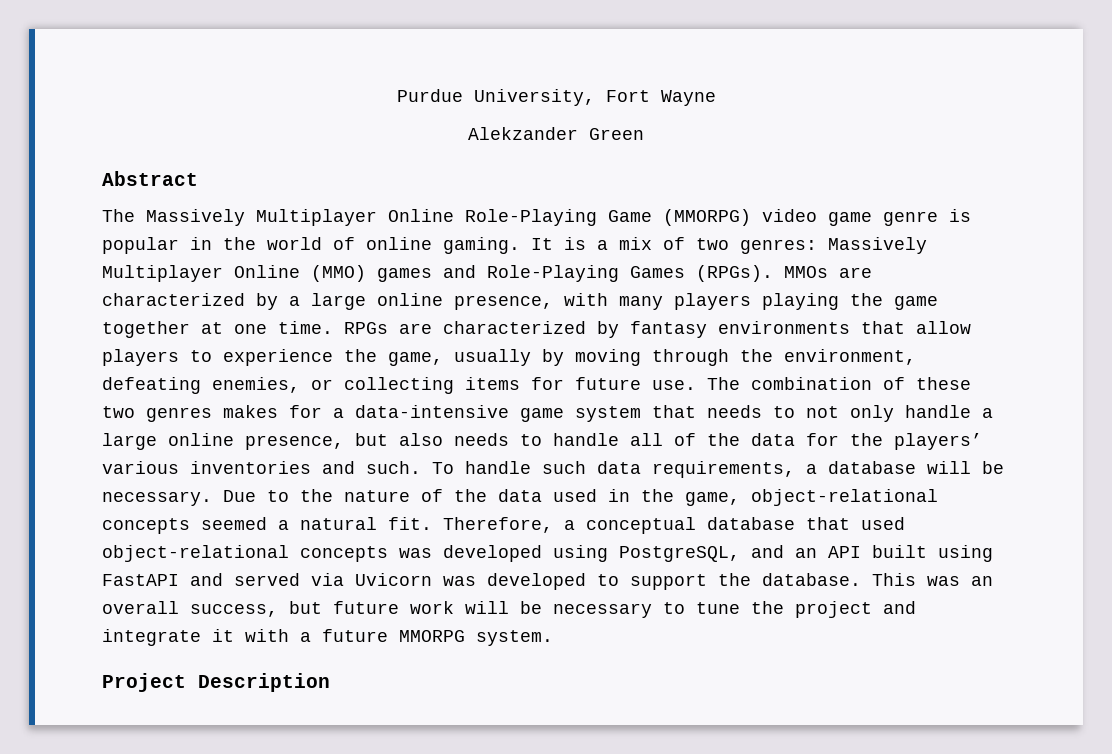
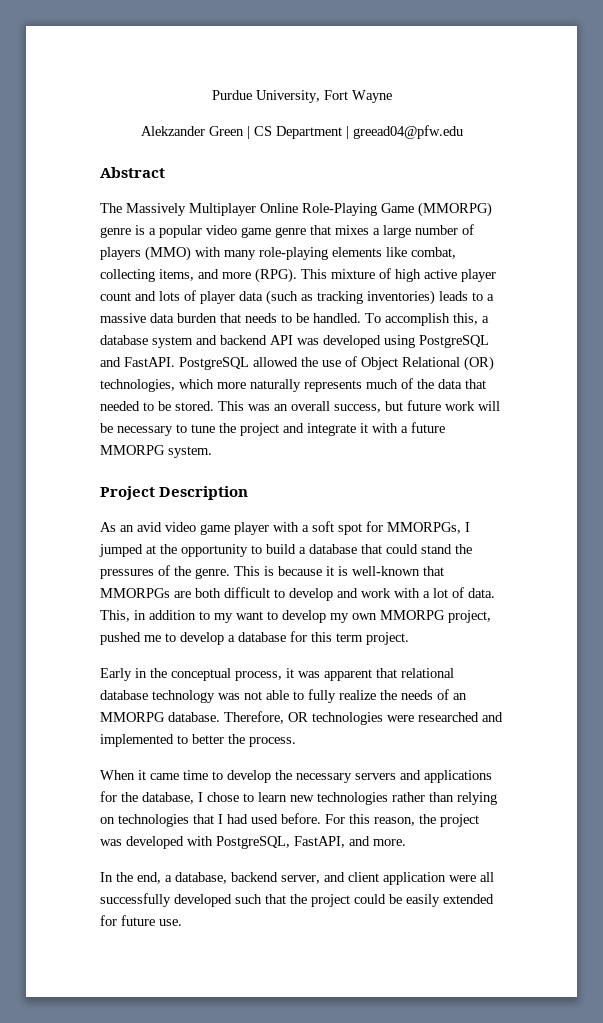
- Alekzander Green
+ Alekzander Green | CS Department | greead04@pfw.edu
- The Massively Multiplayer Online Role-Playing Game (MMORPG) video game genre is popular in the world of online gaming. It is a mix of two genres: Massively Multiplayer Online (MMO) games and Role-Playing Games (RPGs). MMOs are characterized by a large online presence, with many players playing the game together at one time. RPGs are characterized by fantasy environments that allow players to experience the game, usually by moving through the environment, defeating enemies, or collecting items for future use. The combination of these two genres makes for a data-intensive game system that needs to not only handle a large online presence, but also needs to handle all of the data for the players’ various inventories and such. To handle such data requirements, a database will be necessary. Due to the nature of the data used in the game, object-relational concepts seemed a natural fit. Therefore, a conceptual database that used object-relational concepts was developed using PostgreSQL, and an API built using FastAPI and served via Uvicorn was developed to support the database.
+ The Massively Multiplayer Online Role-Playing Game (MMORPG) genre is a popular video game genre that mixes a large number of players (MMO) with many role-playing elements like combat, collecting items, and more (RPG). This mixture of high active player count and lots of player data (such as tracking inventories) leads to a massive data burden that needs to be handled. To accomplish this, a database system and backend API was developed using PostgreSQL and FastAPI. PostgreSQL allowed the use of Object Relational (OR) technologies, which more naturally represents much of the data that needed to be stored.
+ As an avid video game player with a soft spot for MMORPGs, I jumped at the opportunity to build a database that could stand the pressures of the genre. This is because it is well-known that MMORPGs are both difficult to develop and work with a lot of data. This, in addition to my want to develop my own MMORPG project, pushed me to develop a database for this term project.
+ Early in the conceptual process, it was apparent that relational database technology was not able to fully realize the needs of an MMORPG database. Therefore, OR technologies were researched and implemented to better the process.
+ When it came time to develop the necessary servers and applications for the database, I chose to learn new technologies rather than relying on technologies that I had used before. For this reason, the project was developed with PostgreSQL, FastAPI, and more.
+ In the end, a database, backend server, and client application were all successfully developed such that the project could be easily extended for future use.

